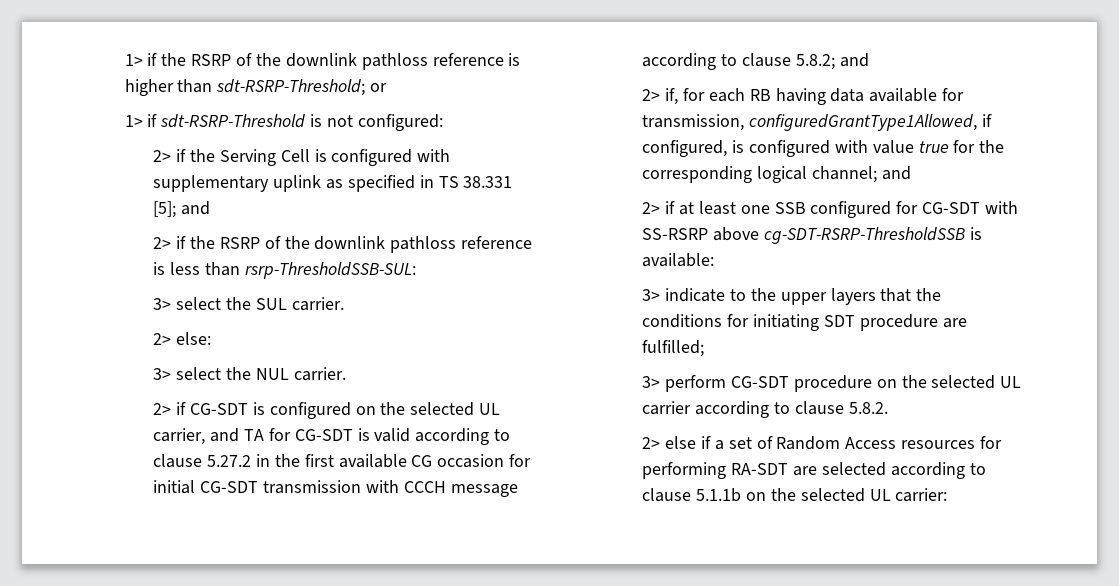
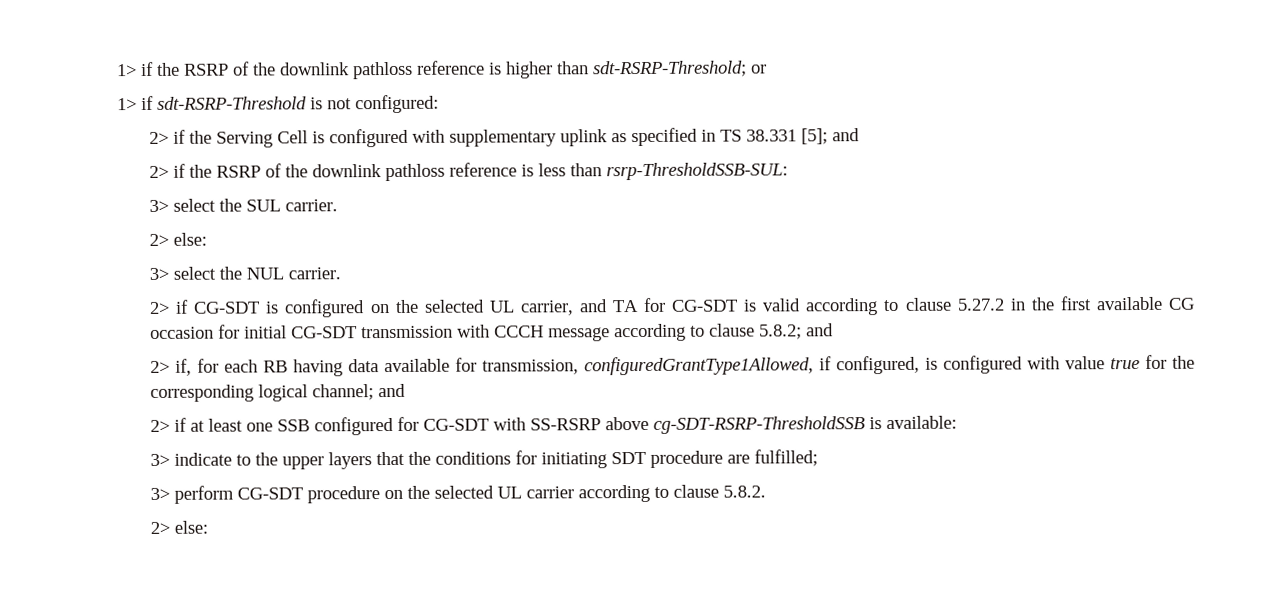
  3> perform CG-SDT procedure on the selected UL carrier according to clause 5.8.2.
- 2> else if a set of Random Access resources for performing RA-SDT are selected according to clause 5.1.1b on the selected UL carrier:
+ 2> else:

